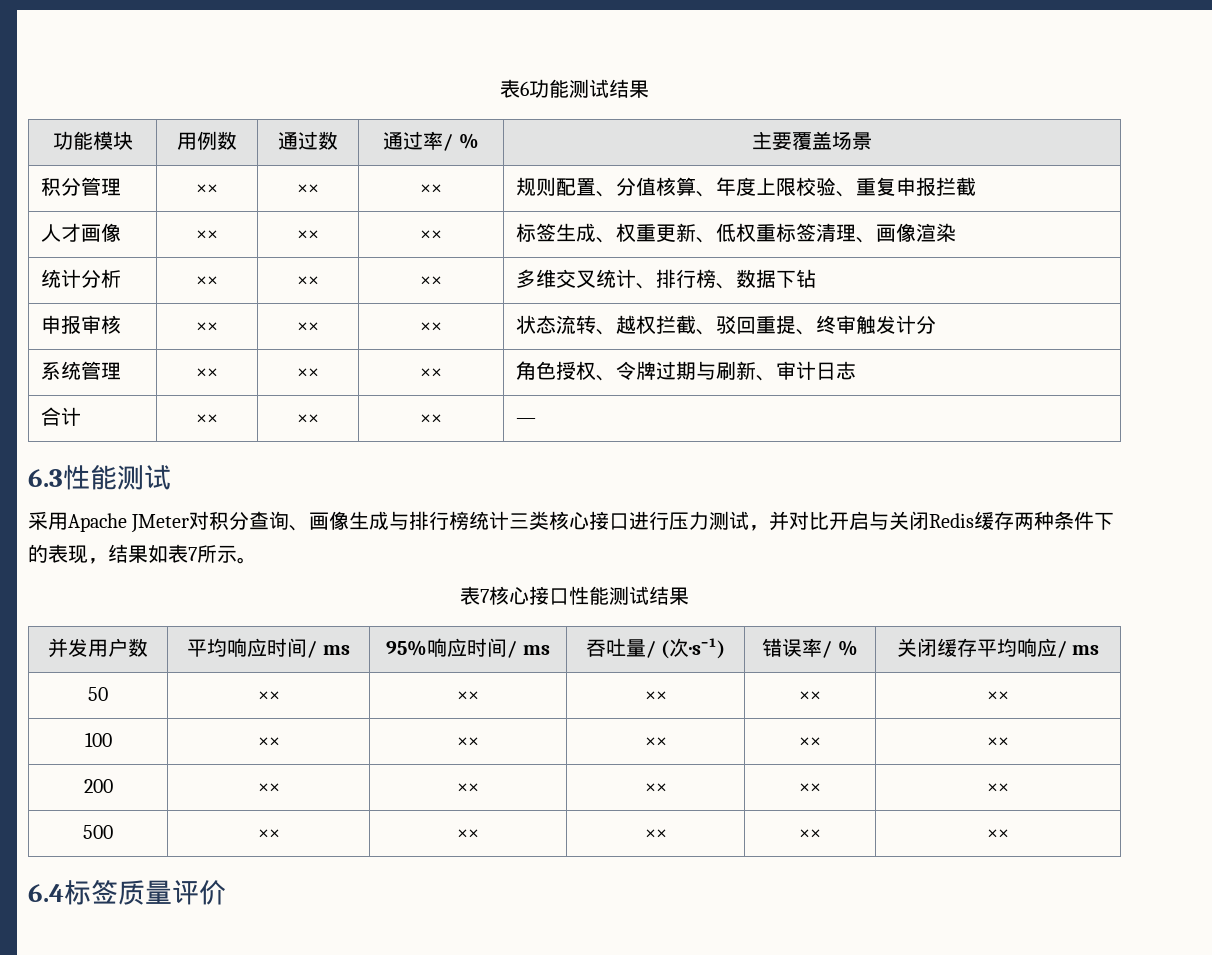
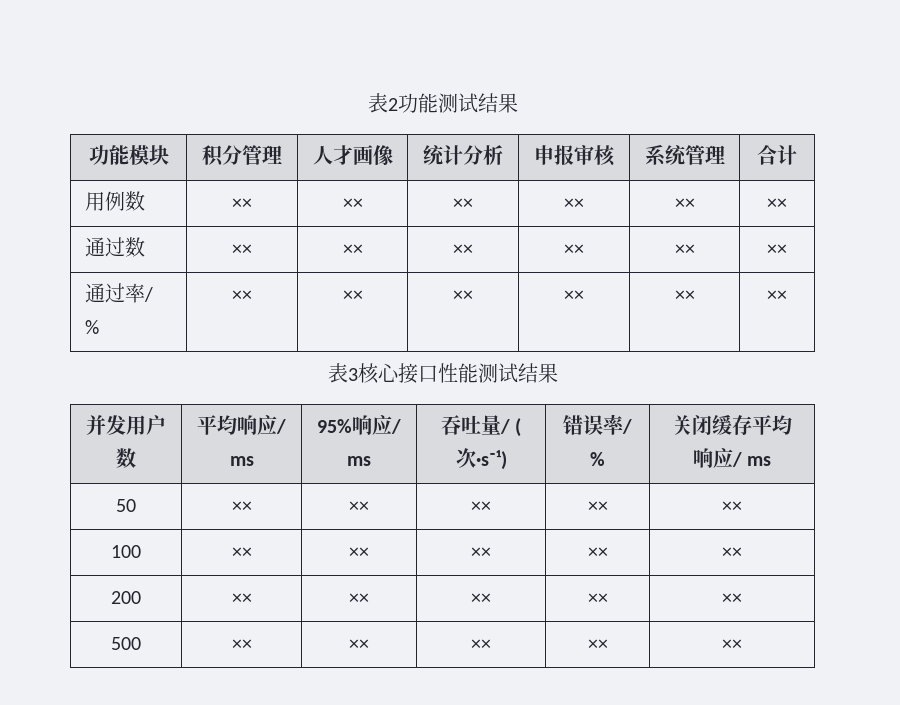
- 表6功能测试结果
+ 表2功能测试结果
- 功能模块 | 用例数 | 通过数 | 通过率/ % | 主要覆盖场景
- 积分管理 | ×× | ×× | ×× | 规则配置、分值核算、年度上限校验、重复申报拦截
- 人才画像 | ×× | ×× | ×× | 标签生成、权重更新、低权重标签清理、画像渲染
- 统计分析 | ×× | ×× | ×× | 多维交叉统计、排行榜、数据下钻
- 申报审核 | ×× | ×× | ×× | 状态流转、越权拦截、驳回重提、终审触发计分
- 系统管理 | ×× | ×× | ×× | 角色授权、令牌过期与刷新、审计日志
- 合计 | ×× | ×× | ×× | —
- 6.3性能测试
- 采用Apache JMeter对积分查询、画像生成与排行榜统计三类核心接口进行压力测试，并对比开启与关闭Redis缓存两种条件下的表现，结果如表7所示。
- 表7核心接口性能测试结果
+ 功能模块 | 积分管理 | 人才画像 | 统计分析 | 申报审核 | 系统管理 | 合计
+ 用例数 | ×× | ×× | ×× | ×× | ×× | ××
+ 通过数 | ×× | ×× | ×× | ×× | ×× | ××
+ 通过率/ % | ×× | ×× | ×× | ×× | ×× | ××
+ 表3核心接口性能测试结果
- 并发用户数 | 平均响应时间/ ms | 95%响应时间/ ms | 吞吐量/ (次·s⁻¹) | 错误率/ % | 关闭缓存平均响应/ ms
+ 并发用户数 | 平均响应/ ms | 95%响应/ ms | 吞吐量/ (次·s⁻¹) | 错误率/ % | 关闭缓存平均响应/ ms
- 6.4标签质量评价

